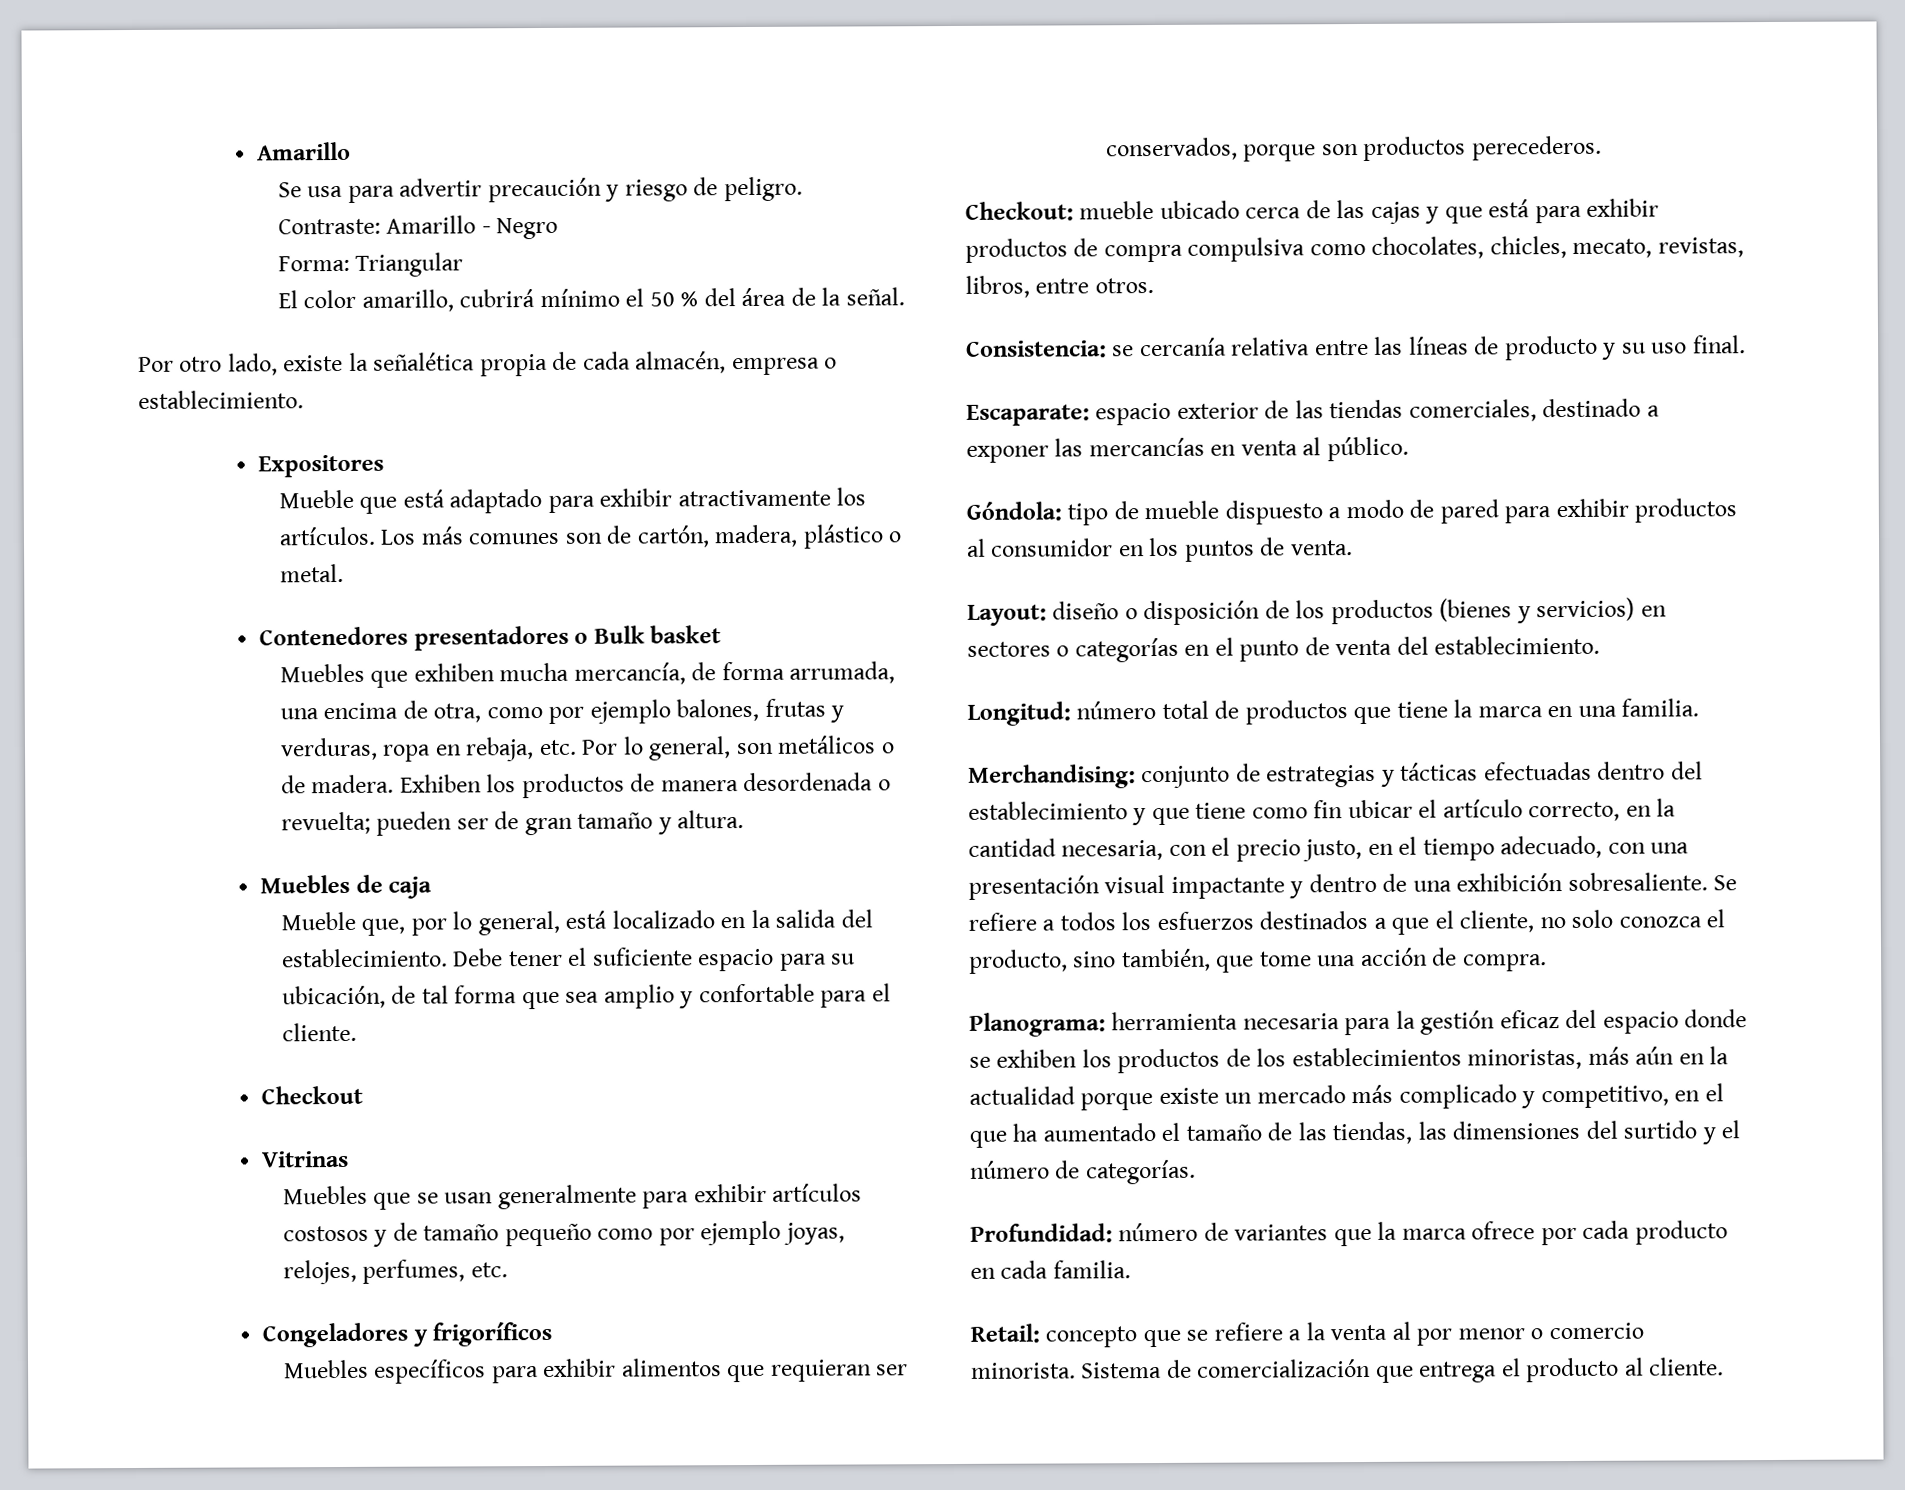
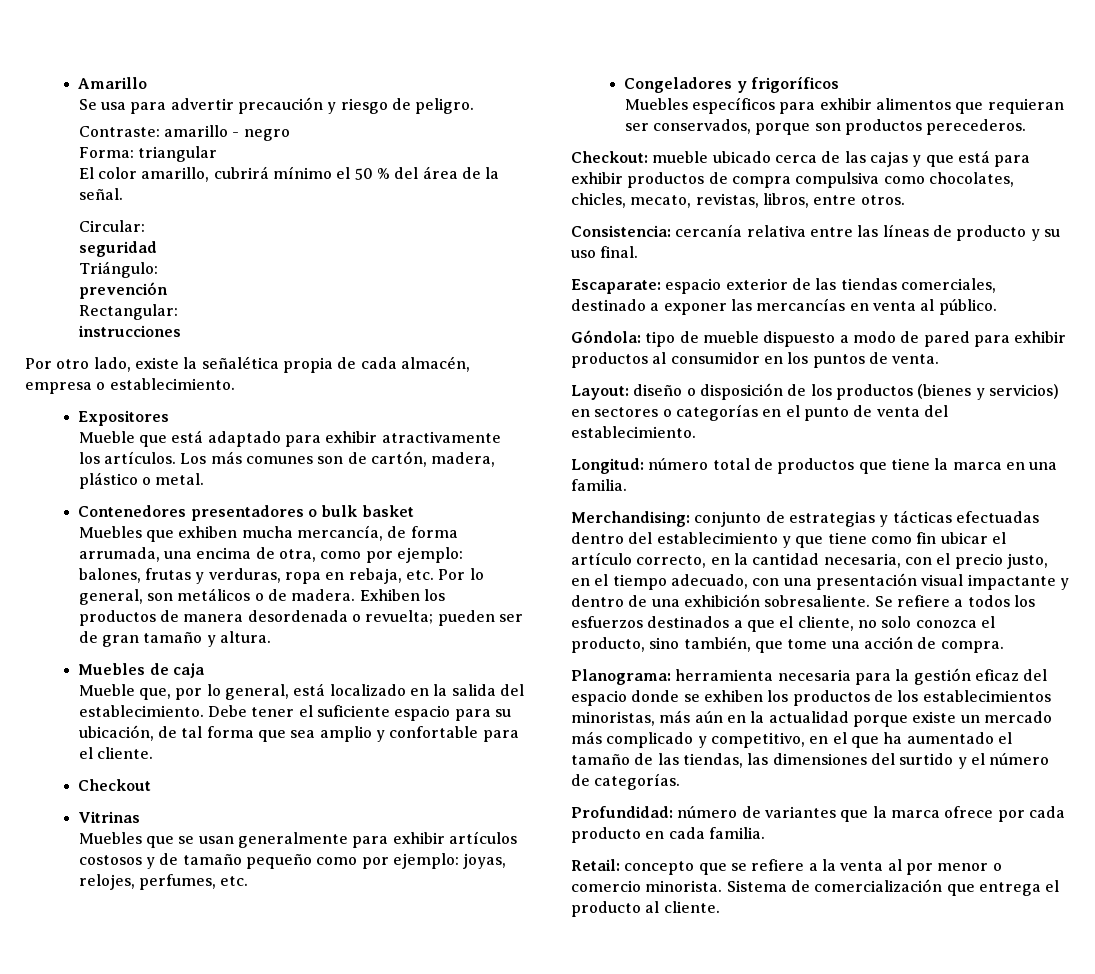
- Contraste: Amarillo - Negro
+ Contraste: amarillo - negro
- Forma: Triangular
+ Forma: triangular
+ Circular:
+ seguridad
+ Triángulo:
+ prevención
+ Rectangular:
+ instrucciones
- Contenedores presentadores o Bulk basket
+ Contenedores presentadores o bulk basket
- Muebles que exhiben mucha mercancía, de forma arrumada, una encima de otra, como por ejemplo balones, frutas y verduras, ropa en rebaja, etc. Por lo general, son metálicos o de madera.
+ Muebles que exhiben mucha mercancía, de forma arrumada, una encima de otra, como por ejemplo: balones, frutas y verduras, ropa en rebaja, etc. Por lo general, son metálicos o de madera.
- Muebles que se usan generalmente para exhibir artículos costosos y de tamaño pequeño como por ejemplo joyas, relojes, perfumes, etc.
+ Muebles que se usan generalmente para exhibir artículos costosos y de tamaño pequeño como por ejemplo: joyas, relojes, perfumes, etc.
- Consistencia: se cercanía relativa entre las líneas de producto y su uso final.
+ Consistencia: cercanía relativa entre las líneas de producto y su uso final.

